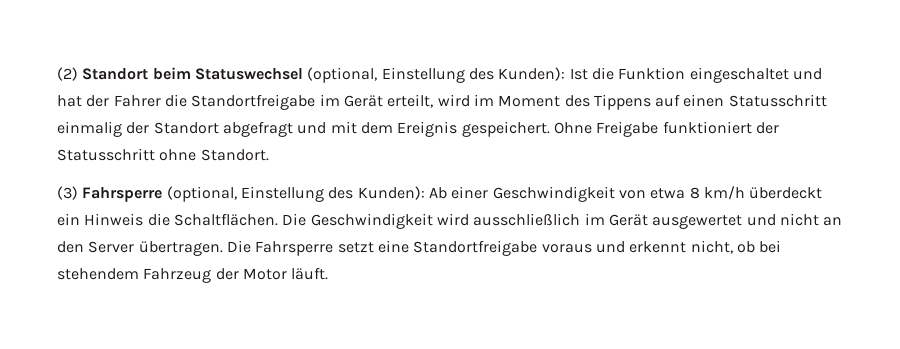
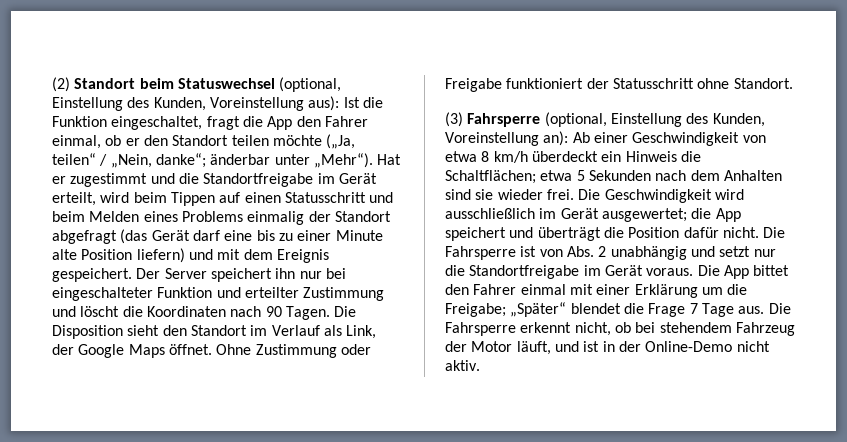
- (2) Standort beim Statuswechsel (optional, Einstellung des Kunden): Ist die Funktion eingeschaltet und hat der Fahrer die Standortfreigabe im Gerät erteilt, wird im Moment des Tippens auf einen Statusschritt einmalig der Standort abgefragt und mit dem Ereignis gespeichert.
+ (2) Standort beim Statuswechsel (optional, Einstellung des Kunden, Voreinstellung aus): Ist die Funktion eingeschaltet, fragt die App den Fahrer einmal, ob er den Standort teilen möchte („Ja, teilen“ / „Nein, danke“; änderbar unter „Mehr“). Hat er zugestimmt und die Standortfreigabe im Gerät erteilt, wird beim Tippen auf einen Statusschritt und beim Melden eines Problems einmalig der Standort abgefragt (das Gerät darf eine bis zu einer Minute alte Position liefern) und mit dem Ereignis gespeichert.
- Ohne Freigabe funktioniert der Statusschritt ohne Standort.
+ Der Server speichert ihn nur bei eingeschalteter Funktion und erteilter Zustimmung und löscht die Koordinaten nach 90 Tagen. Die Disposition sieht den Standort im Verlauf als Link, der Google Maps öffnet. Ohne Zustimmung oder Freigabe funktioniert der Statusschritt ohne Standort.
- (3) Fahrsperre (optional, Einstellung des Kunden): Ab einer Geschwindigkeit von etwa 8 km/h überdeckt ein Hinweis die Schaltflächen.
+ (3) Fahrsperre (optional, Einstellung des Kunden, Voreinstellung an): Ab einer Geschwindigkeit von etwa 8 km/h überdeckt ein Hinweis die Schaltflächen; etwa 5 Sekunden nach dem Anhalten sind sie wieder frei.
- Die Geschwindigkeit wird ausschließlich im Gerät ausgewertet und nicht an den Server übertragen. Die Fahrsperre setzt eine Standortfreigabe voraus und erkennt nicht, ob bei stehendem Fahrzeug der Motor läuft.
+ Die Geschwindigkeit wird ausschließlich im Gerät ausgewertet; die App speichert und überträgt die Position dafür nicht. Die Fahrsperre ist von Abs. 2 unabhängig und setzt nur die Standortfreigabe im Gerät voraus. Die App bittet den Fahrer einmal mit einer Erklärung um die Freigabe; „Später“ blendet die Frage 7 Tage aus. Die Fahrsperre erkennt nicht, ob bei stehendem Fahrzeug der Motor läuft, und ist in der Online-Demo nicht aktiv.

